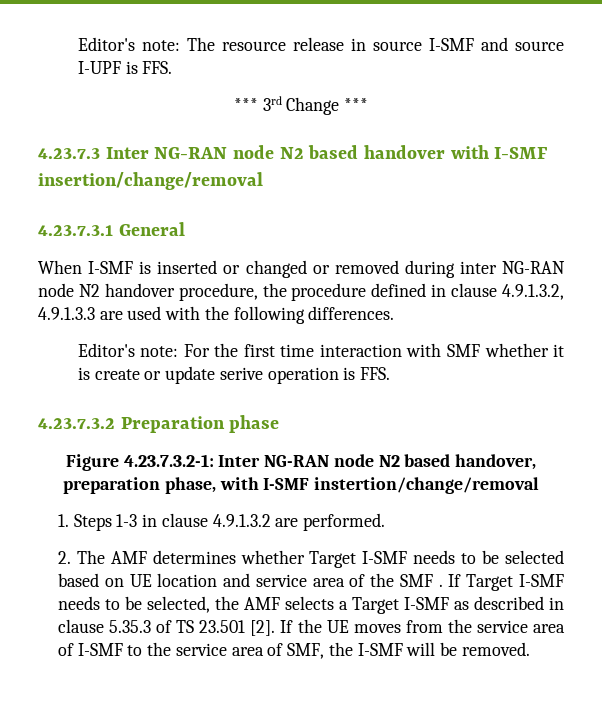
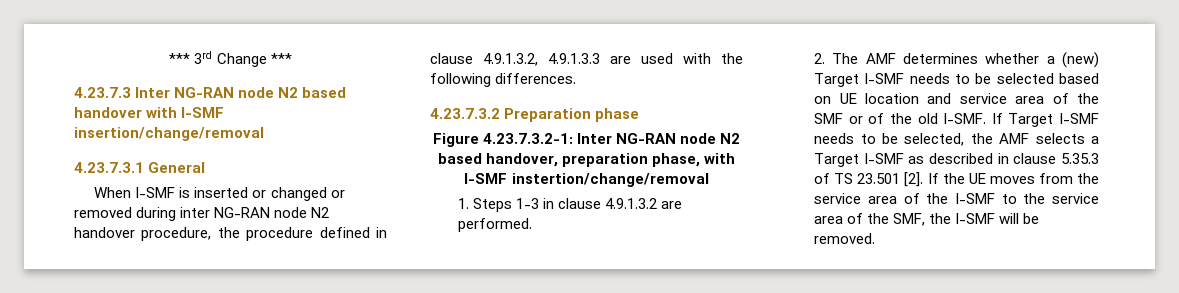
- Editor's note: The resource release in source I-SMF and source I-UPF is FFS.
- Editor's note: For the first time interaction with SMF whether it is create or update serive operation is FFS.
- 2. The AMF determines whether Target I-SMF needs to be selected based on UE location and service area of the SMF .
+ 2. The AMF determines whether a (new) Target I-SMF needs to be selected based on UE location and service area of the SMF or of the old I-SMF.
- If the UE moves from the service area of I-SMF to the service area of SMF, the I-SMF will be removed.
+ If the UE moves from the service area of the I-SMF to the service area of the SMF, the I-SMF will be removed.

